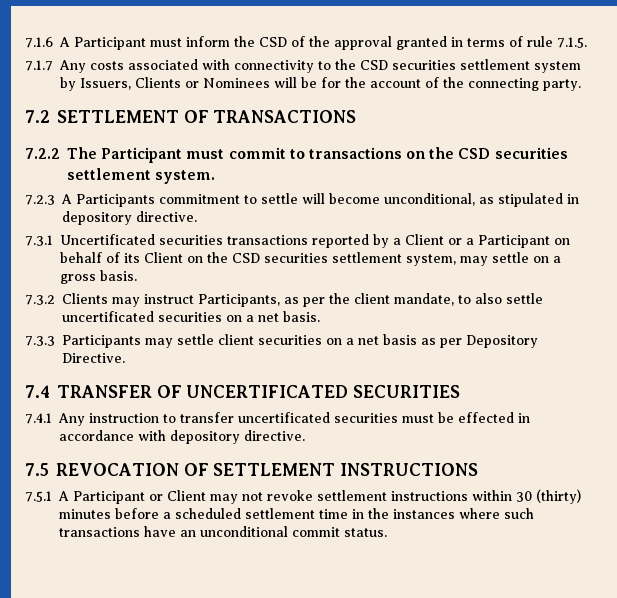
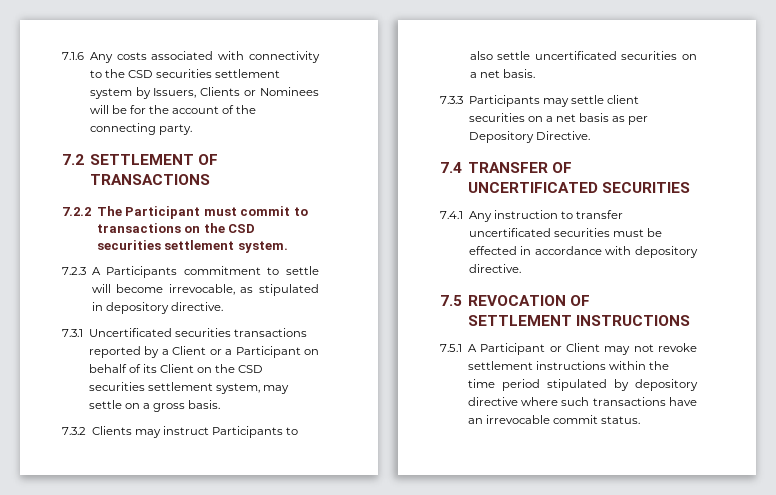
- 7.1.6 A Participant must inform the CSD of the approval granted in terms of rule 7.1.5.
- 7.1.7 Any costs associated with connectivity to the CSD securities settlement system by Issuers, Clients or Nominees will be for the account of the connecting party.
+ 7.1.6 Any costs associated with connectivity to the CSD securities settlement system by Issuers, Clients or Nominees will be for the account of the connecting party.
- 7.2.3 A Participants commitment to settle will become unconditional, as stipulated in depository directive.
+ 7.2.3 A Participants commitment to settle will become irrevocable, as stipulated in depository directive.
- 7.3.2 Clients may instruct Participants, as per the client mandate, to also settle uncertificated securities on a net basis.
+ 7.3.2 Clients may instruct Participants to also settle uncertificated securities on a net basis.
- 7.5.1 A Participant or Client may not revoke settlement instructions within 30 (thirty) minutes before a scheduled settlement time in the instances where such transactions have an unconditional commit status.
+ 7.5.1 A Participant or Client may not revoke settlement instructions within the time period stipulated by depository directive where such transactions have an irrevocable commit status.

